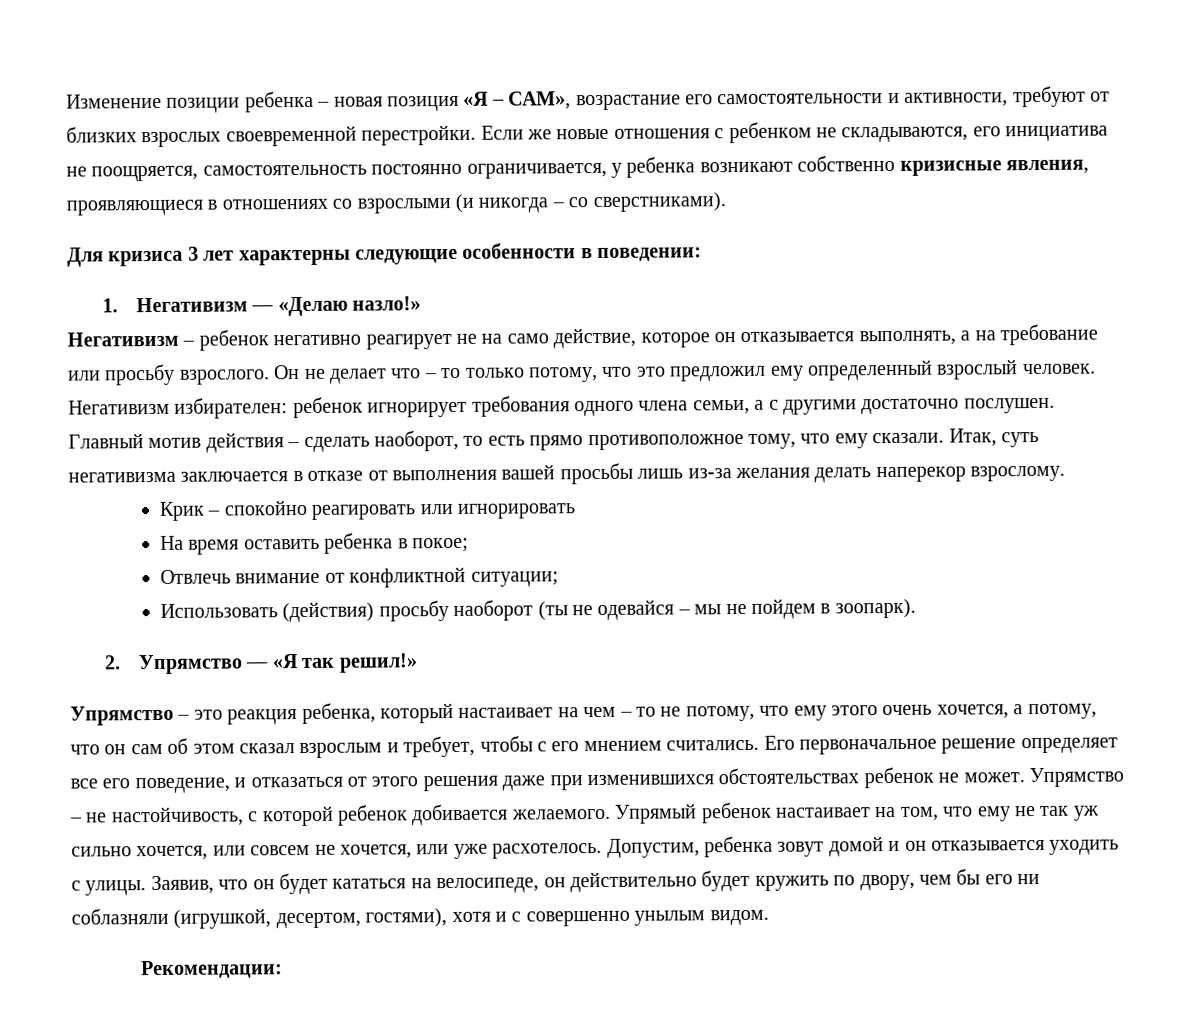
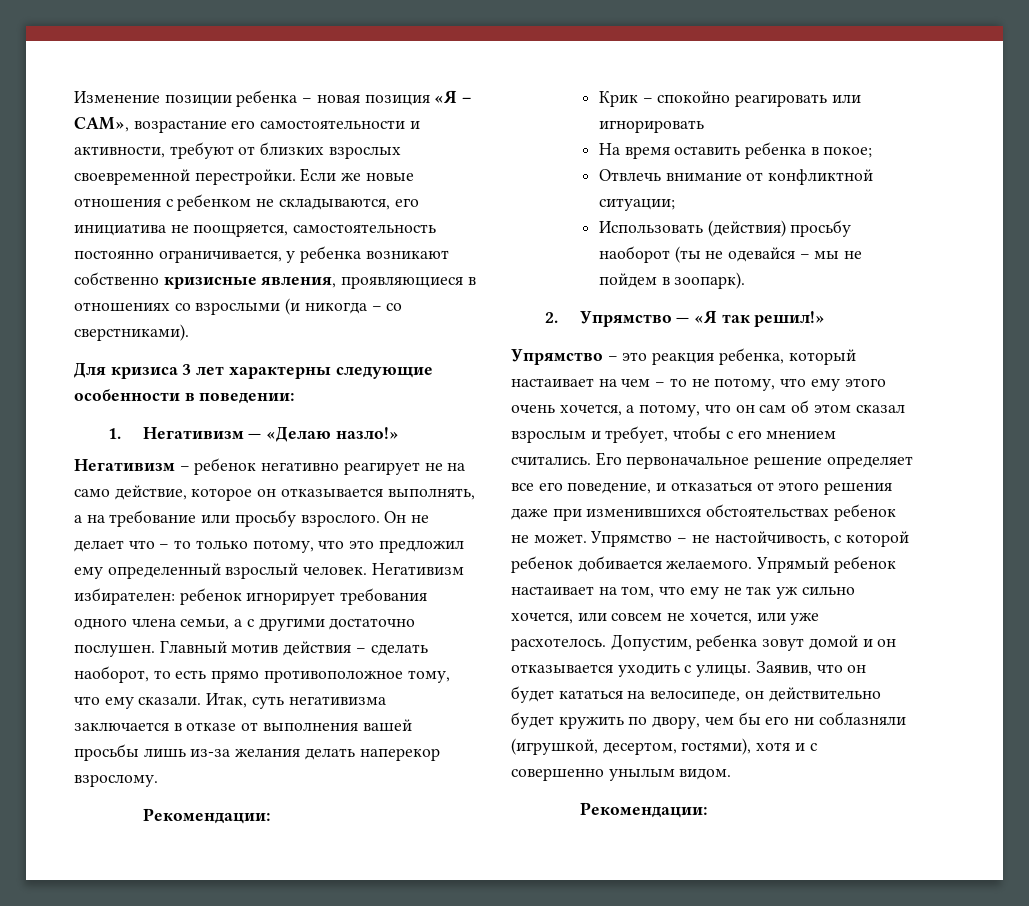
  Итак, суть негативизма заключается в отказе от выполнения вашей просьбы лишь из-за желания делать наперекор взрослому.
+ Рекомендации:

